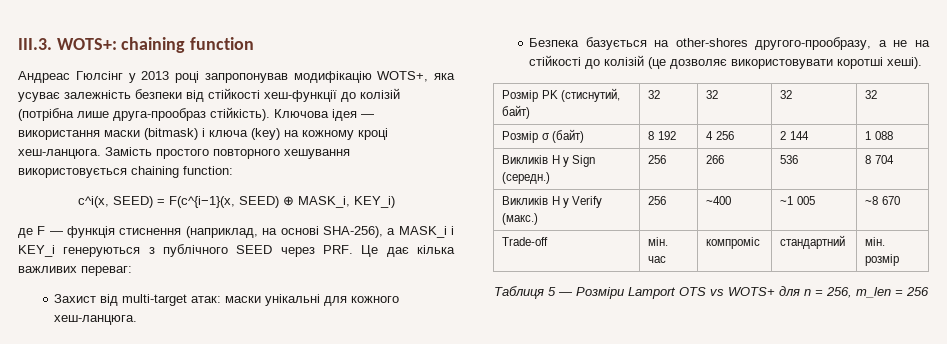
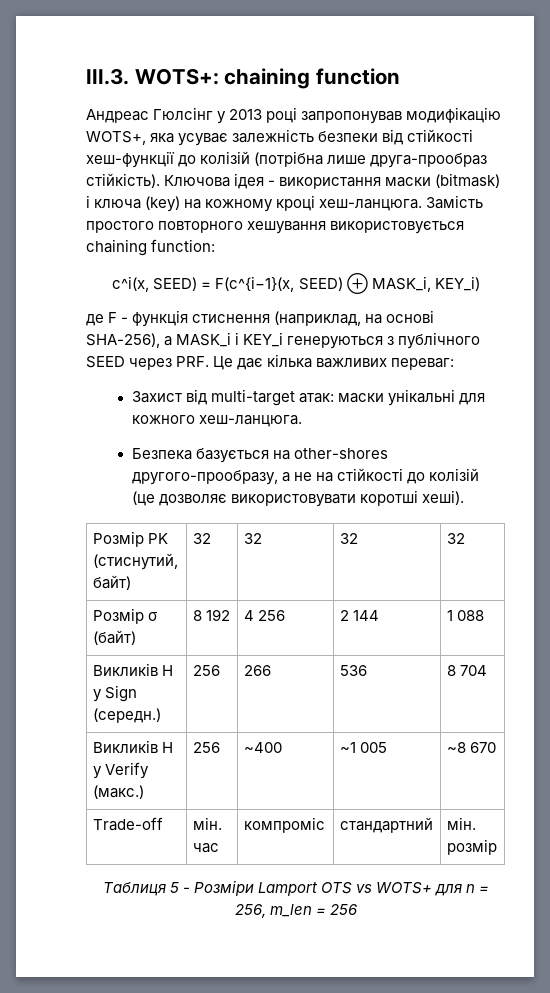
- Ключова ідея — використання маски (bitmask) і ключа (key) на кожному кроці хеш-ланцюга.
+ Ключова ідея - використання маски (bitmask) і ключа (key) на кожному кроці хеш-ланцюга.
- де F — функція стиснення (наприклад, на основі SHA-256), а MASK_i і KEY_i генеруються з публічного SEED через PRF. Це дає кілька важливих переваг:
+ де F - функція стиснення (наприклад, на основі SHA-256), а MASK_i і KEY_i генеруються з публічного SEED через PRF. Це дає кілька важливих переваг:
- Таблиця 5 — Розміри Lamport OTS vs WOTS+ для n = 256, m_len = 256
+ Таблиця 5 - Розміри Lamport OTS vs WOTS+ для n = 256, m_len = 256

